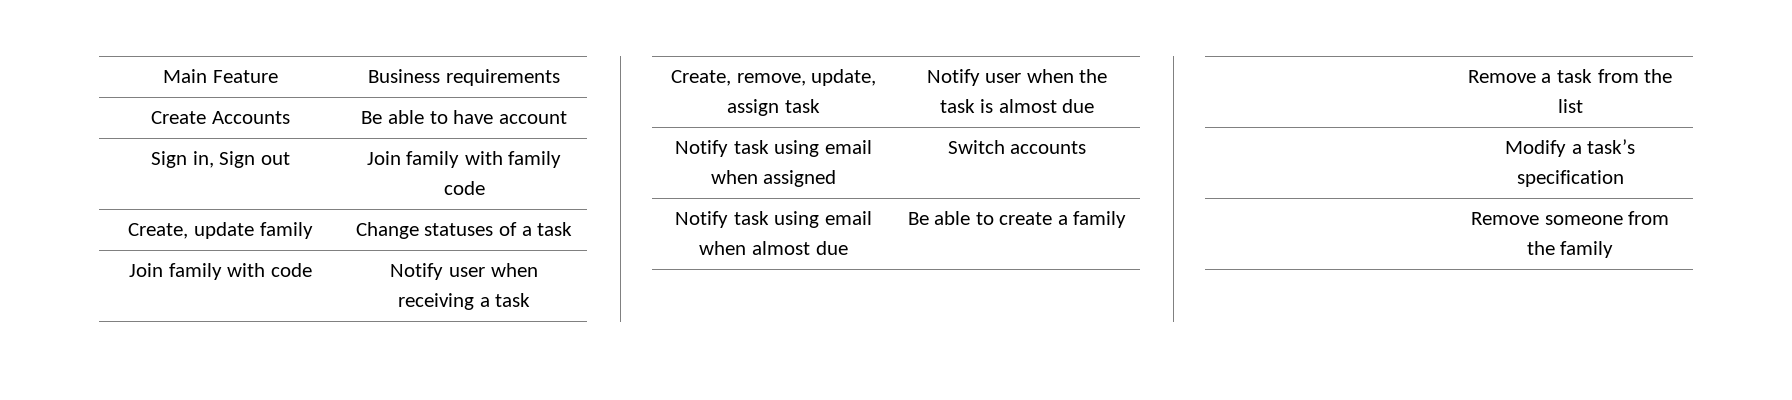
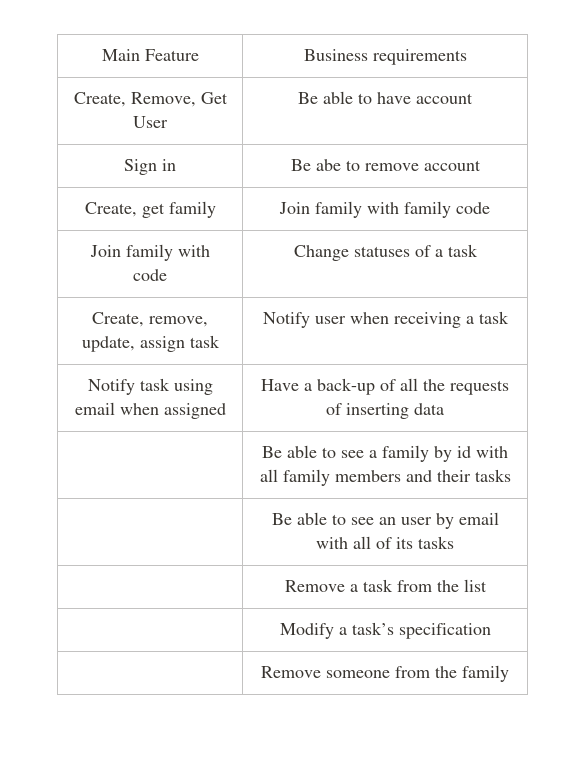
- Create Accounts | Be able to have account
+ Create, Remove, Get User | Be able to have account
- Sign in, Sign out | Join family with family code
+ Sign in | Be abe to remove account
+ Create, get family | Join family with family code
- Create, update family | Change statuses of a task
- Join family with code | Notify user when receiving a task
+ Join family with code | Change statuses of a task
- Create, remove, update, assign task | Notify user when the task is almost due
+ Create, remove, update, assign task | Notify user when receiving a task
- Notify task using email when assigned | Switch accounts
- Notify task using email when almost due | Be able to create a family
+ Notify task using email when assigned | Have a back-up of all the requests of inserting data
+ | Be able to see a family by id with all family members and their tasks
+ | Be able to see an user by email with all of its tasks

